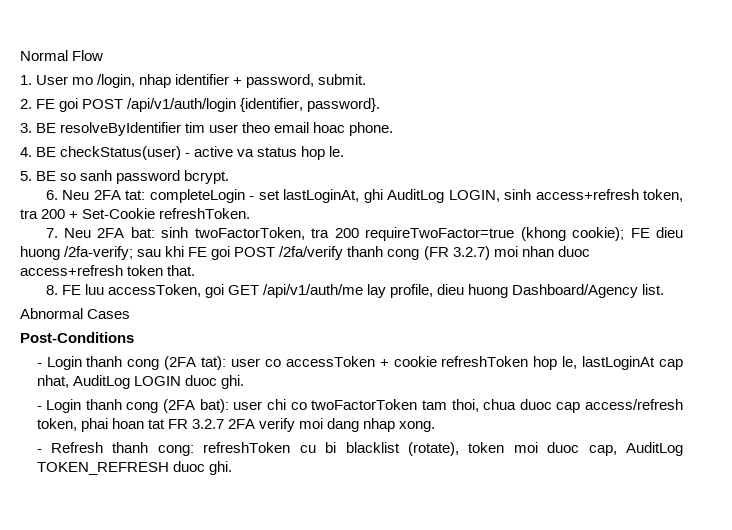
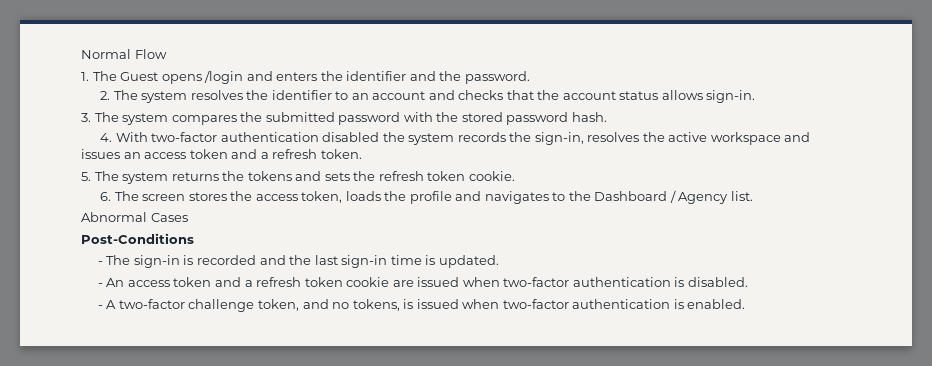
- 1. User mo /login, nhap identifier + password, submit.
- 2. FE goi POST /api/v1/auth/login {identifier, password}.
- 3. BE resolveByIdentifier tim user theo email hoac phone.
- 4. BE checkStatus(user) - active va status hop le.
- 5. BE so sanh password bcrypt.
- 6. Neu 2FA tat: completeLogin - set lastLoginAt, ghi AuditLog LOGIN, sinh access+refresh token, tra 200 + Set-Cookie refreshToken.
- 7. Neu 2FA bat: sinh twoFactorToken, tra 200 requireTwoFactor=true (khong cookie); FE dieu huong /2fa-verify; sau khi FE goi POST /2fa/verify thanh cong (FR 3.2.7) moi nhan duoc access+refresh token that.
- 8. FE luu accessToken, goi GET /api/v1/auth/me lay profile, dieu huong Dashboard/Agency list.
+ 1. The Guest opens /login and enters the identifier and the password.
+ 2. The system resolves the identifier to an account and checks that the account status allows sign-in.
+ 3. The system compares the submitted password with the stored password hash.
+ 4. With two-factor authentication disabled the system records the sign-in, resolves the active workspace and issues an access token and a refresh token.
+ 5. The system returns the tokens and sets the refresh token cookie.
+ 6. The screen stores the access token, loads the profile and navigates to the Dashboard / Agency list.
- - Login thanh cong (2FA tat): user co accessToken + cookie refreshToken hop le, lastLoginAt cap nhat, AuditLog LOGIN duoc ghi.
- - Login thanh cong (2FA bat): user chi co twoFactorToken tam thoi, chua duoc cap access/refresh token, phai hoan tat FR 3.2.7 2FA verify moi dang nhap xong.
- - Refresh thanh cong: refreshToken cu bi blacklist (rotate), token moi duoc cap, AuditLog TOKEN_REFRESH duoc ghi.
+ - The sign-in is recorded and the last sign-in time is updated.
+ - An access token and a refresh token cookie are issued when two-factor authentication is disabled.
+ - A two-factor challenge token, and no tokens, is issued when two-factor authentication is enabled.

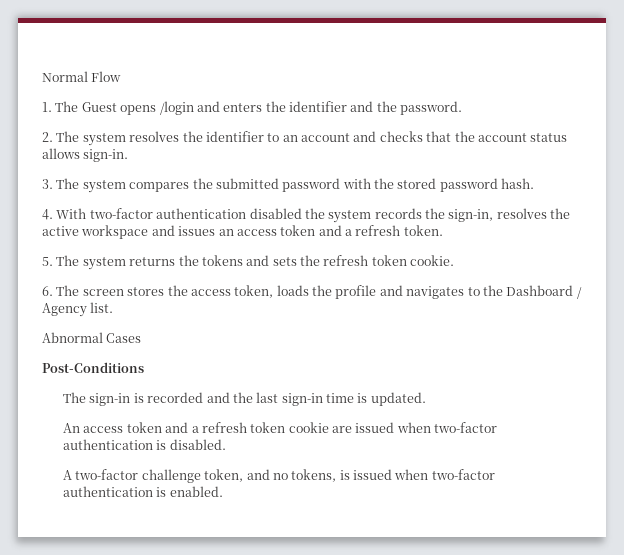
- - The sign-in is recorded and the last sign-in time is updated.
+ The sign-in is recorded and the last sign-in time is updated.
- - An access token and a refresh token cookie are issued when two-factor authentication is disabled.
+ An access token and a refresh token cookie are issued when two-factor authentication is disabled.
- - A two-factor challenge token, and no tokens, is issued when two-factor authentication is enabled.
+ A two-factor challenge token, and no tokens, is issued when two-factor authentication is enabled.

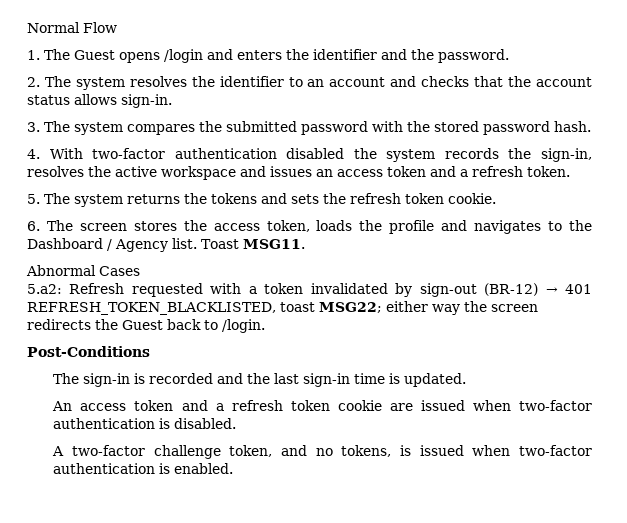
+ Toast MSG11.
+ 5.a2: Refresh requested with a token invalidated by sign-out (BR-12) → 401 REFRESH_TOKEN_BLACKLISTED, toast MSG22; either way the screen redirects the Guest back to /login.

